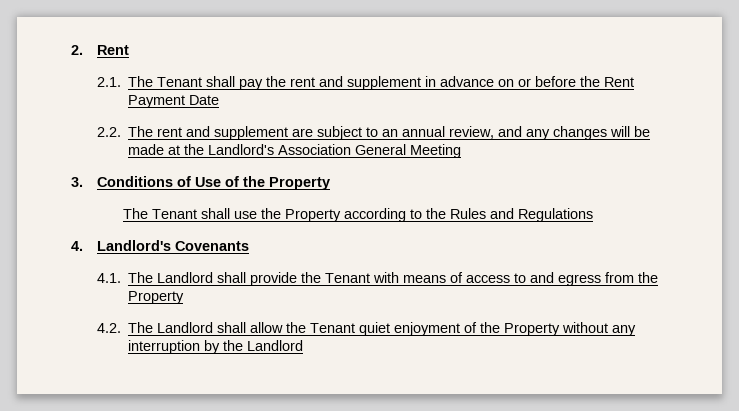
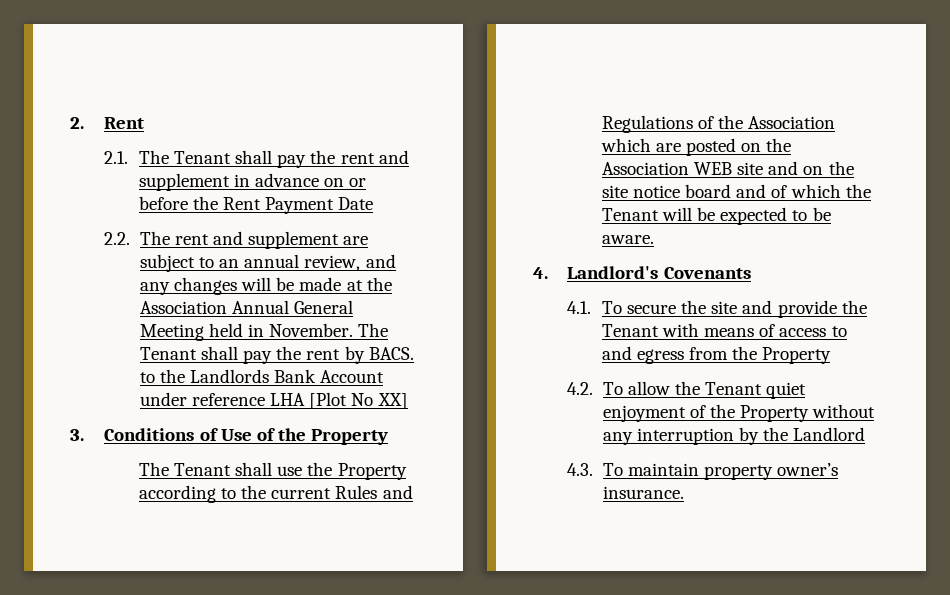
- 2.2. The rent and supplement are subject to an annual review, and any changes will be made at the Landlord's Association General Meeting
+ 2.2. The rent and supplement are subject to an annual review, and any changes will be made at the Association Annual General Meeting held in November. The Tenant shall pay the rent by BACS. to the Landlords Bank Account under reference LHA [Plot No XX]
- The Tenant shall use the Property according to the Rules and Regulations
+ The Tenant shall use the Property according to the current Rules and Regulations of the Association which are posted on the Association WEB site and on the site notice board and of which the Tenant will be expected to be aware.
- 4.1. The Landlord shall provide the Tenant with means of access to and egress from the Property
+ 4.1. To secure the site and provide the Tenant with means of access to and egress from the Property
- 4.2. The Landlord shall allow the Tenant quiet enjoyment of the Property without any interruption by the Landlord
+ 4.2. To allow the Tenant quiet enjoyment of the Property without any interruption by the Landlord
+ 4.3. To maintain property owner’s insurance.

